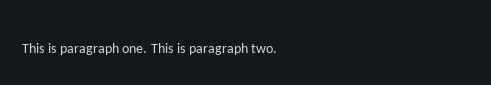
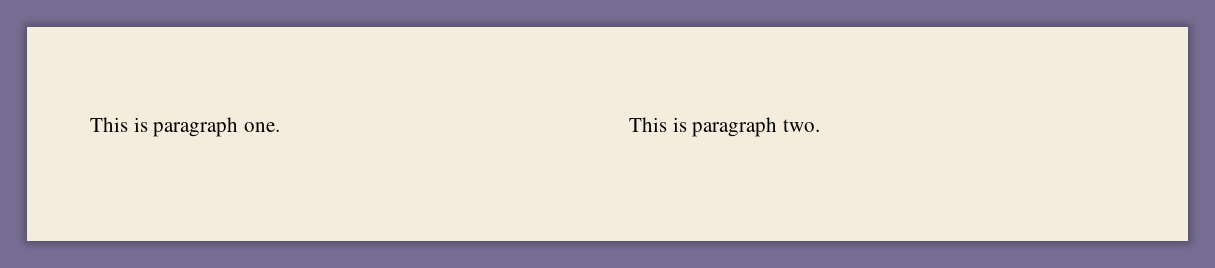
- This is paragraph one. This is paragraph two.
+ This is paragraph one.
+ This is paragraph two.

